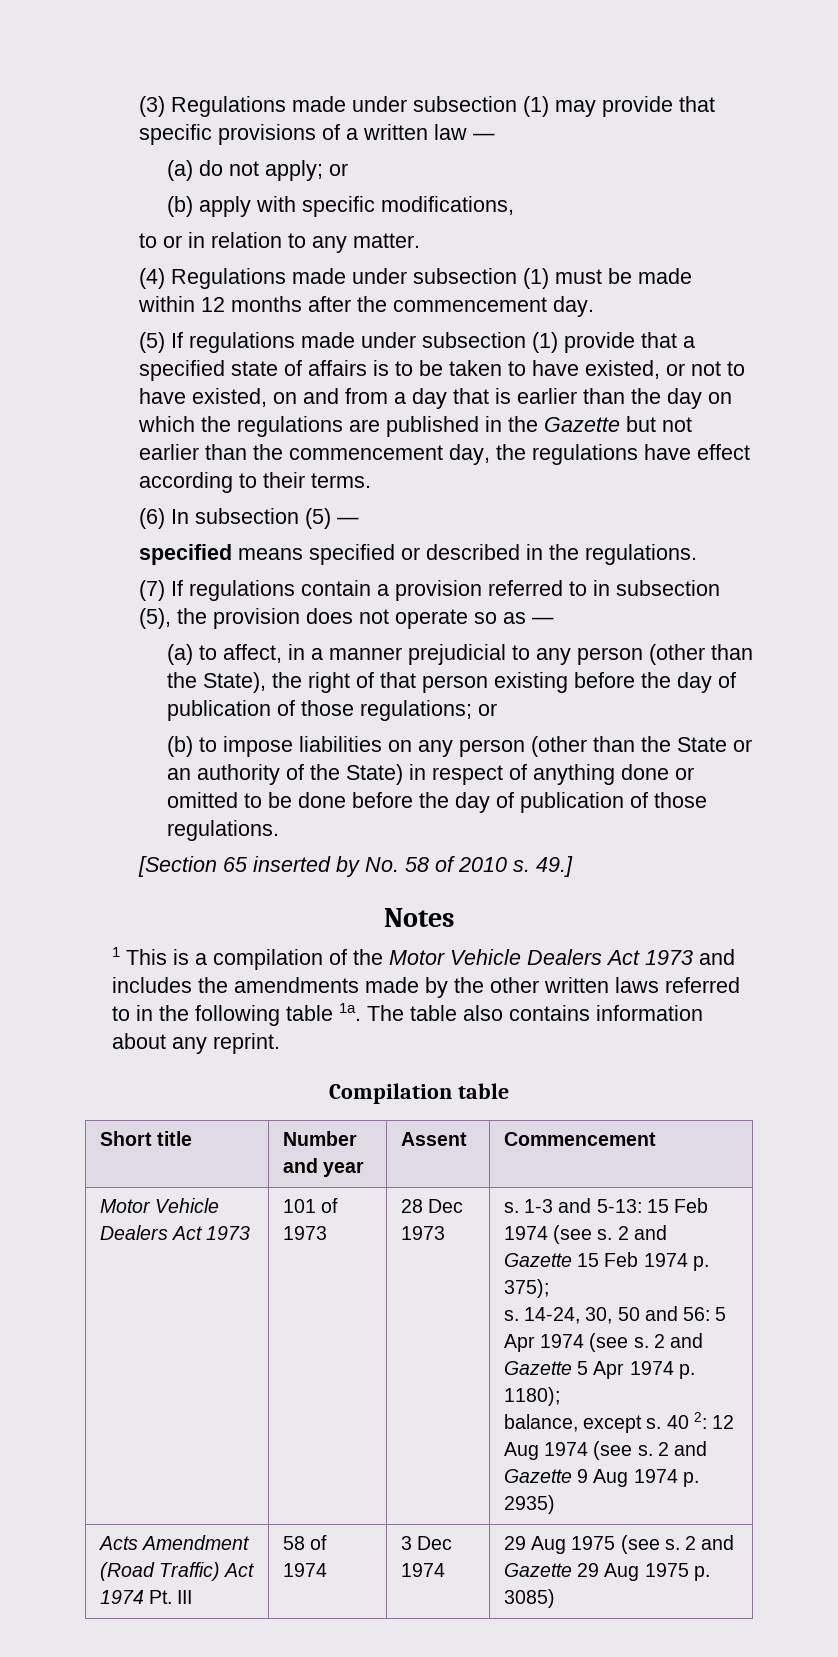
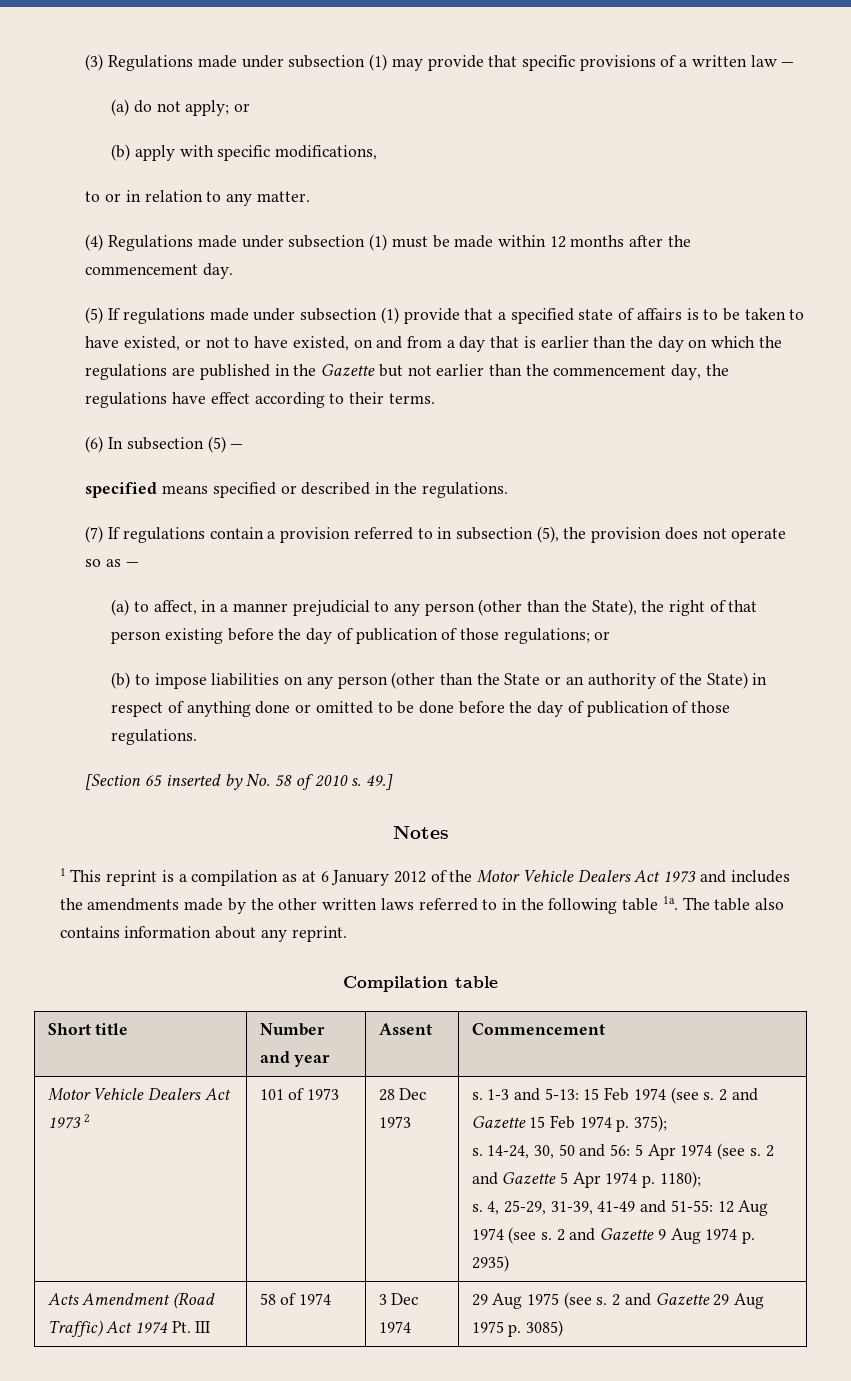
- 1 This is a compilation of the Motor Vehicle Dealers Act 1973 and includes the amendments made by the other written laws referred to in the following table 1a.
+ 1 This reprint is a compilation as at 6 January 2012 of the Motor Vehicle Dealers Act 1973 and includes the amendments made by the other written laws referred to in the following table 1a.
  Short title | Number and year | Assent | Commencement
- Motor Vehicle Dealers Act 1973
+ Motor Vehicle Dealers Act 1973 2
- balance, except s. 40 2: 12 Aug 1974 (see s.
+ s. 4, 25-29, 31-39, 41-49 and 51-55: 12 Aug 1974 (see s.

